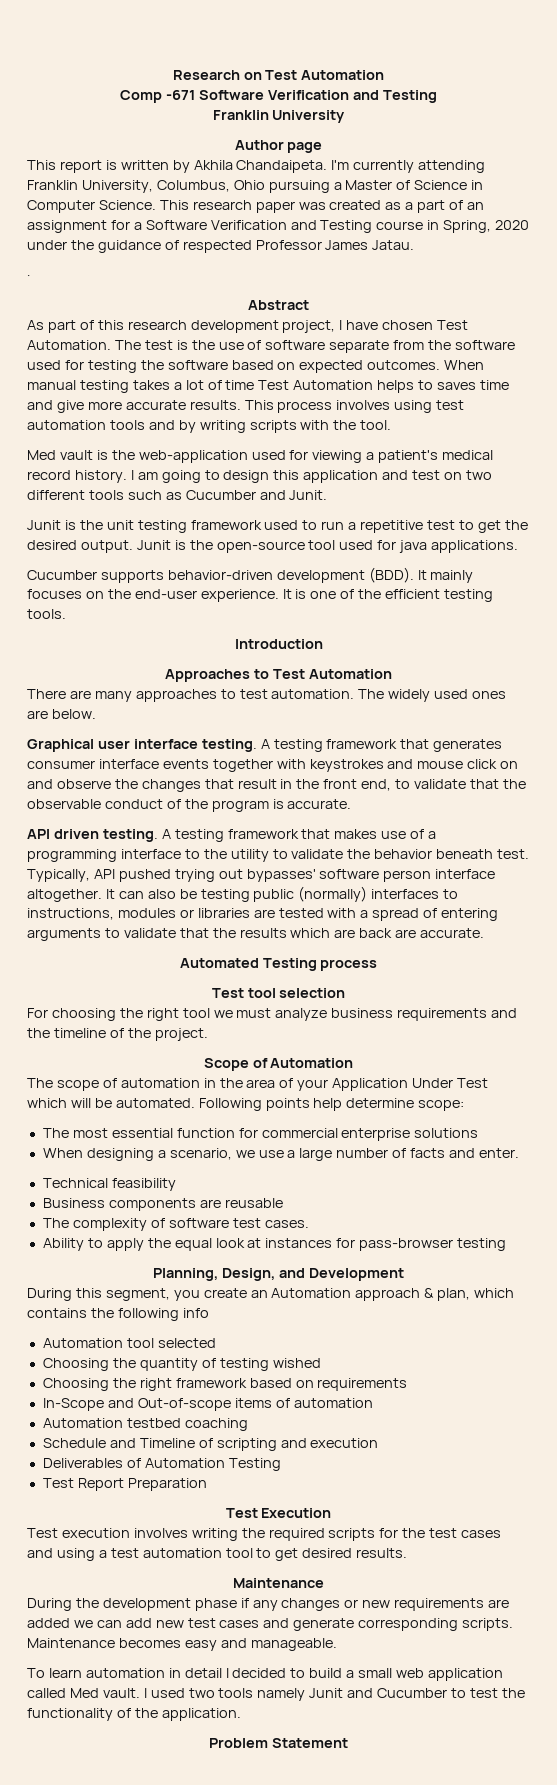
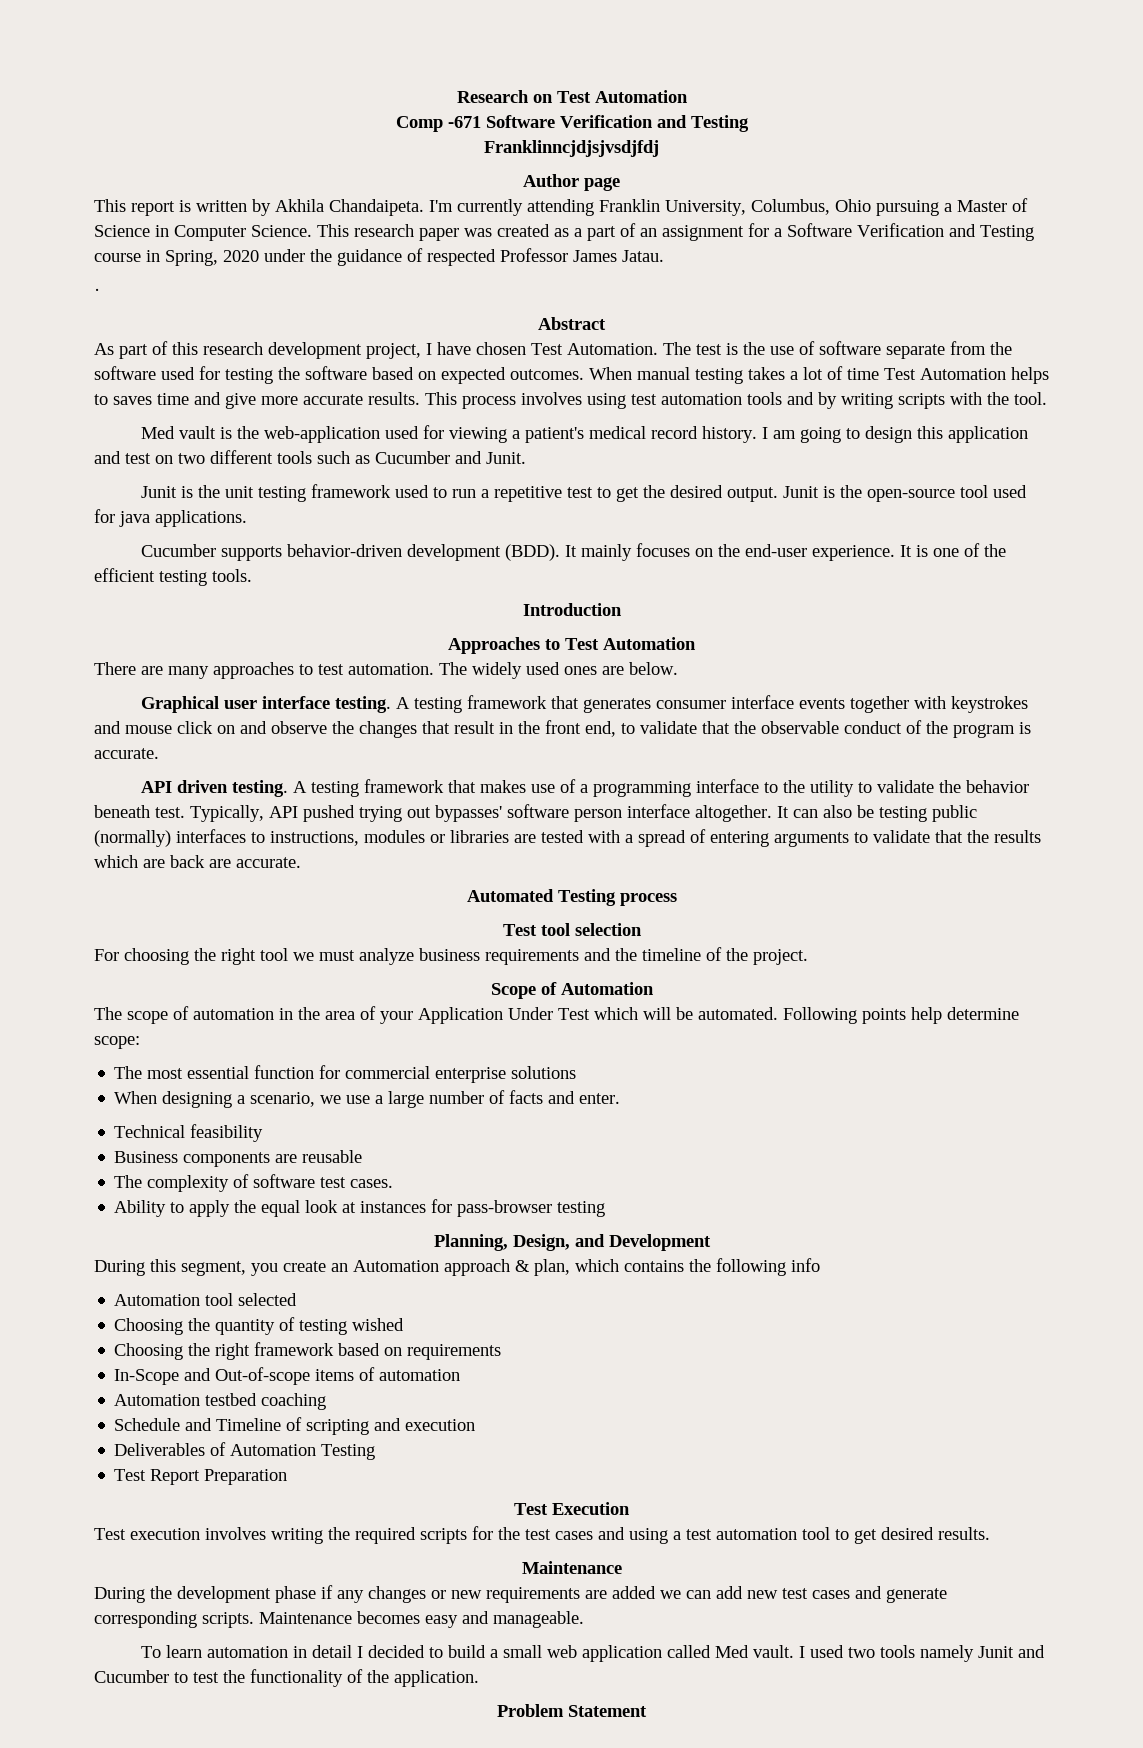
- Franklin University
+ Franklinncjdjsjvsdjfdj

